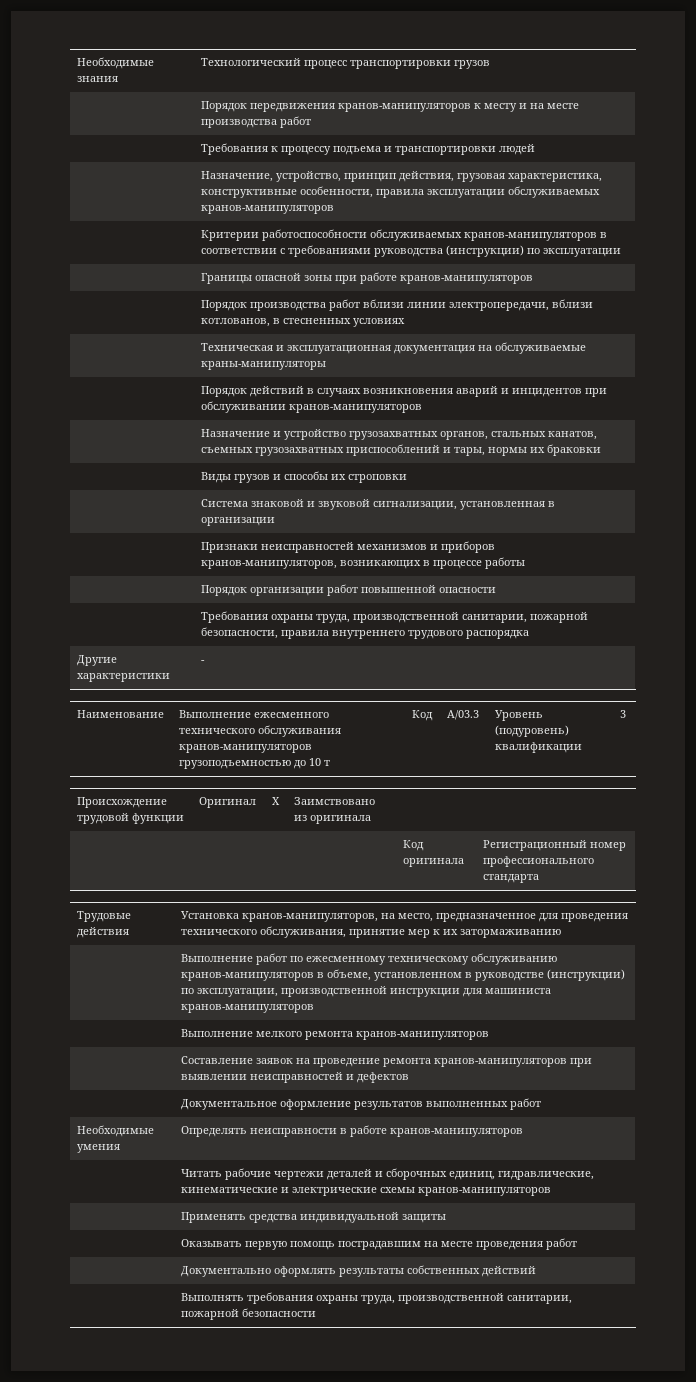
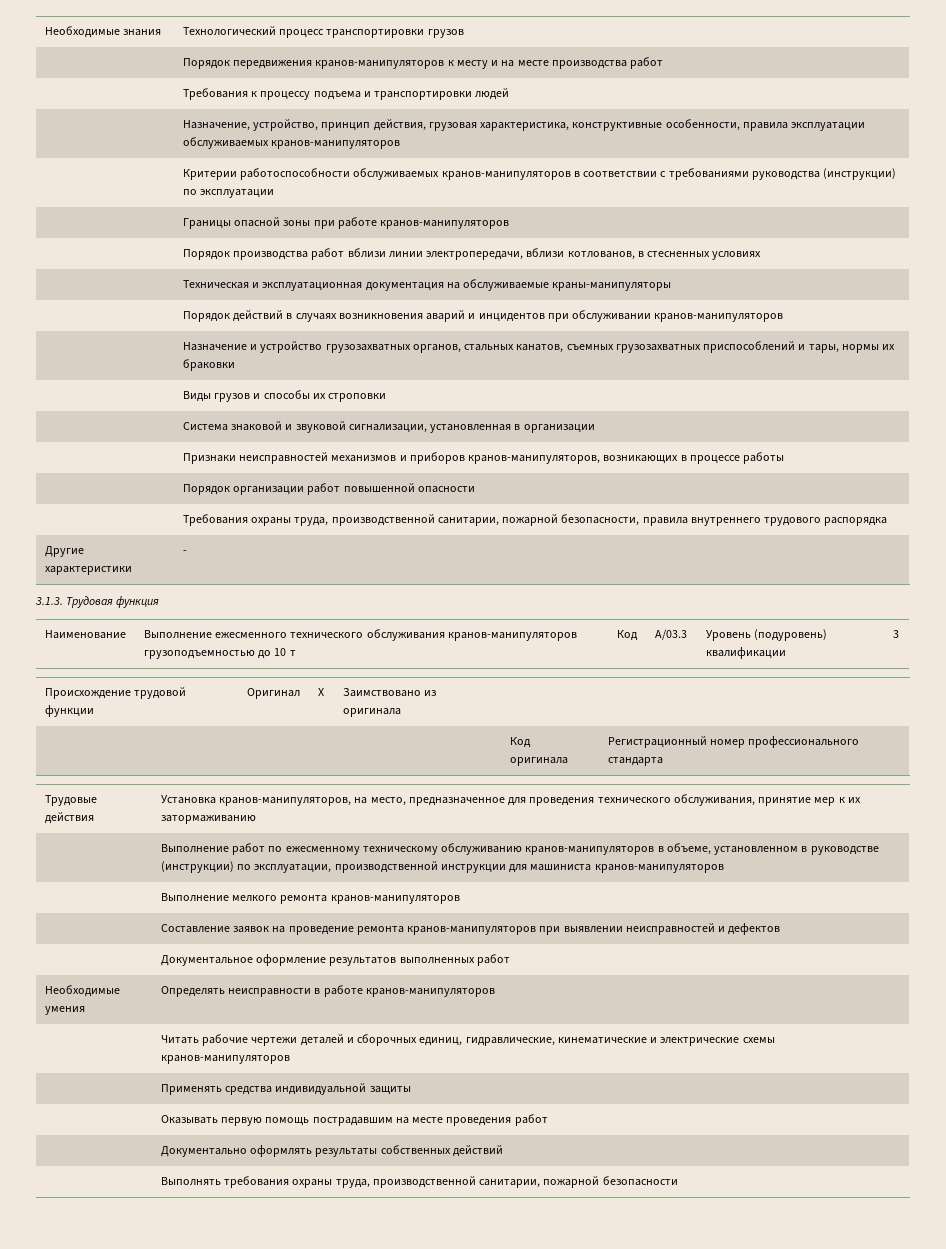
+ 3.1.3. Трудовая функция

